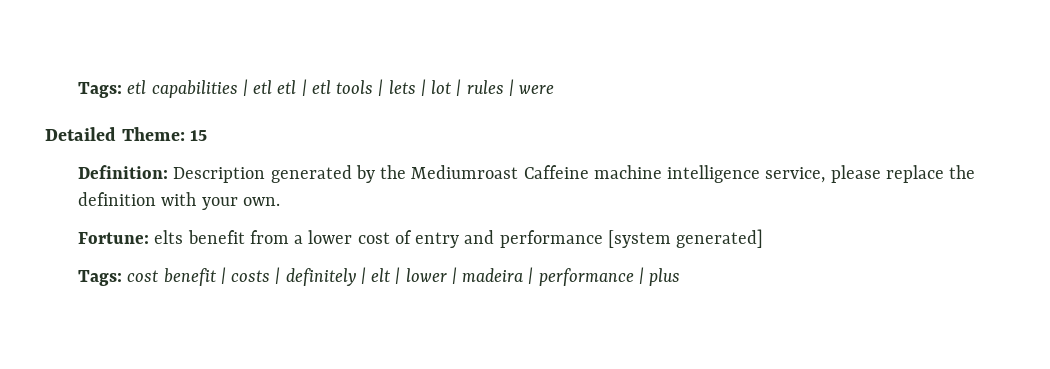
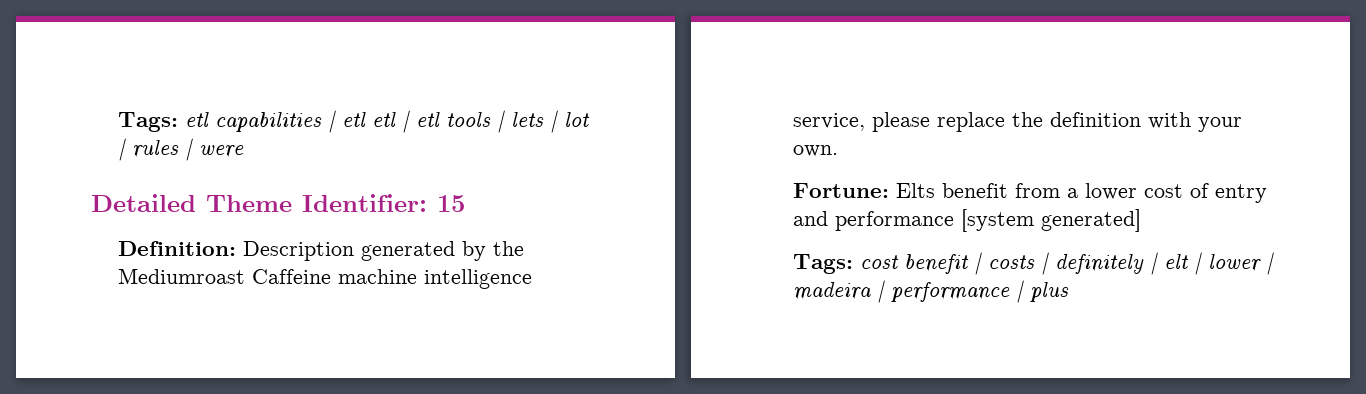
- Detailed Theme: 15
+ Detailed Theme Identifier: 15
- Fortune: elts benefit from a lower cost of entry and performance [system generated]
+ Fortune: Elts benefit from a lower cost of entry and performance [system generated]

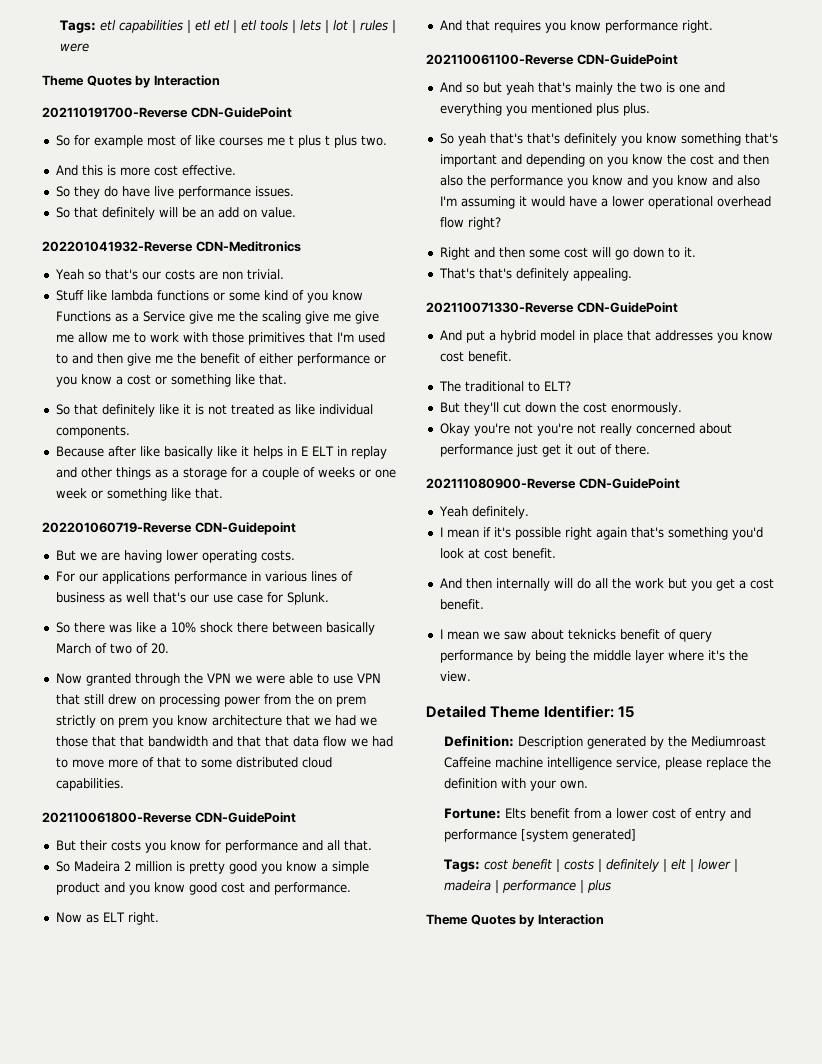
  Tags: etl capabilities | etl etl | etl tools | lets | lot | rules | were
+ Theme Quotes by Interaction
+ 202110191700-Reverse CDN-GuidePoint
+ So for example most of like courses me t plus t plus two.
+ And this is more cost effective.
+ So they do have live performance issues.
+ So that definitely will be an add on value.
+ 202201041932-Reverse CDN-Meditronics
+ Yeah so that's our costs are non trivial.
+ Stuff like lambda functions or some kind of you know Functions as a Service give me the scaling give me give me allow me to work with those primitives that I'm used to and then give me the benefit of either performance or you know a cost or something like that.
+ So that definitely like it is not treated as like individual components.
+ Because after like basically like it helps in E ELT in replay and other things as a storage for a couple of weeks or one week or something like that.
+ 202201060719-Reverse CDN-Guidepoint
+ But we are having lower operating costs.
+ For our applications performance in various lines of business as well that's our use case for Splunk.
+ So there was like a 10% shock there between basically March of two of 20.
+ Now granted through the VPN we were able to use VPN that still drew on processing power from the on prem strictly on prem you know architecture that we had we those that that bandwidth and that that data flow we had to move more of that to some distributed cloud capabilities.
+ 202110061800-Reverse CDN-GuidePoint
+ But their costs you know for performance and all that.
+ So Madeira 2 million is pretty good you know a simple product and you know good cost and performance.
+ Now as ELT right.
+ And that requires you know performance right.
+ 202110061100-Reverse CDN-GuidePoint
+ And so but yeah that's mainly the two is one and everything you mentioned plus plus.
+ So yeah that's that's definitely you know something that's important and depending on you know the cost and then also the performance you know and you know and also I'm assuming it would have a lower operational overhead flow right?
+ Right and then some cost will go down to it.
+ That's that's definitely appealing.
+ 202110071330-Reverse CDN-GuidePoint
+ And put a hybrid model in place that addresses you know cost benefit.
+ The traditional to ELT?
+ But they'll cut down the cost enormously.
+ Okay you're not you're not really concerned about performance just get it out of there.
+ 202111080900-Reverse CDN-GuidePoint
+ Yeah definitely.
+ I mean if it's possible right again that's something you'd look at cost benefit.
+ And then internally will do all the work but you get a cost benefit.
+ I mean we saw about teknicks benefit of query performance by being the middle layer where it's the view.
  Tags: cost benefit | costs | definitely | elt | lower | madeira | performance | plus
+ Theme Quotes by Interaction

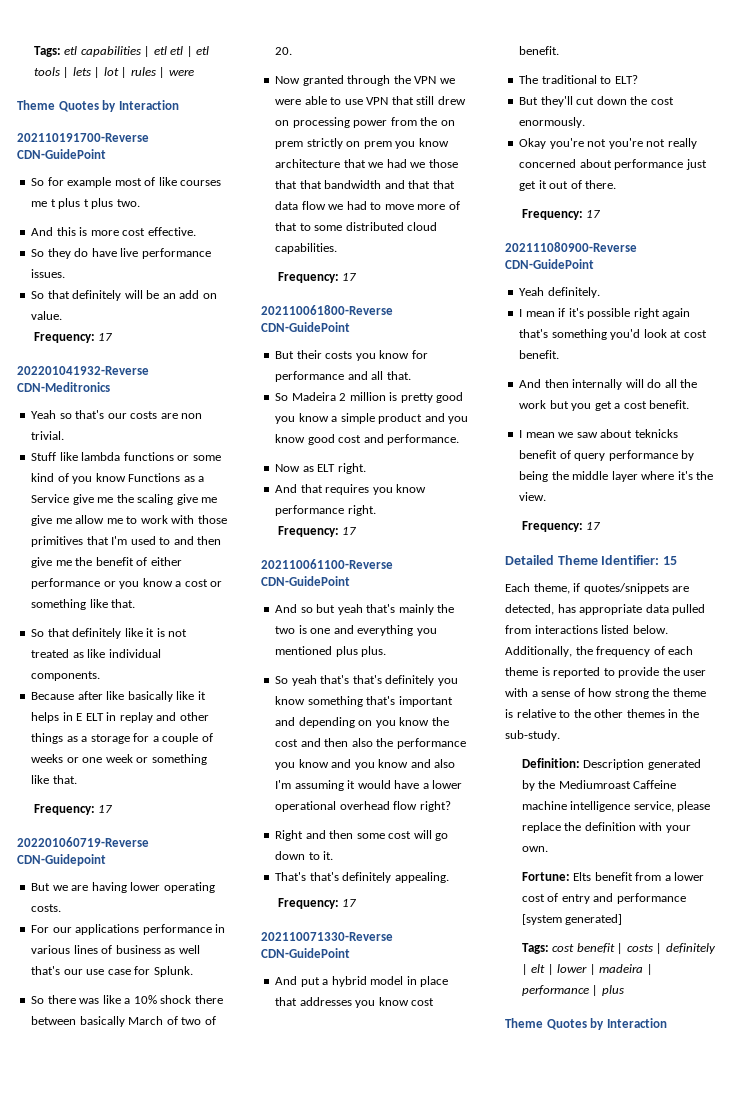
  So that definitely will be an add on value.
+ Frequency: 17
  Because after like basically like it helps in E ELT in replay and other things as a storage for a couple of weeks or one week or something like that.
+ Frequency: 17
  Now granted through the VPN we were able to use VPN that still drew on processing power from the on prem strictly on prem you know architecture that we had we those that that bandwidth and that that data flow we had to move more of that to some distributed cloud capabilities.
+ Frequency: 17
  And that requires you know performance right.
+ Frequency: 17
  That's that's definitely appealing.
+ Frequency: 17
  Okay you're not you're not really concerned about performance just get it out of there.
+ Frequency: 17
  I mean we saw about teknicks benefit of query performance by being the middle layer where it's the view.
+ Frequency: 17
+ Each theme, if quotes/snippets are detected, has appropriate data pulled from interactions listed below. Additionally, the frequency of each theme is reported to provide the user with a sense of how strong the theme is relative to the other themes in the sub-study.

